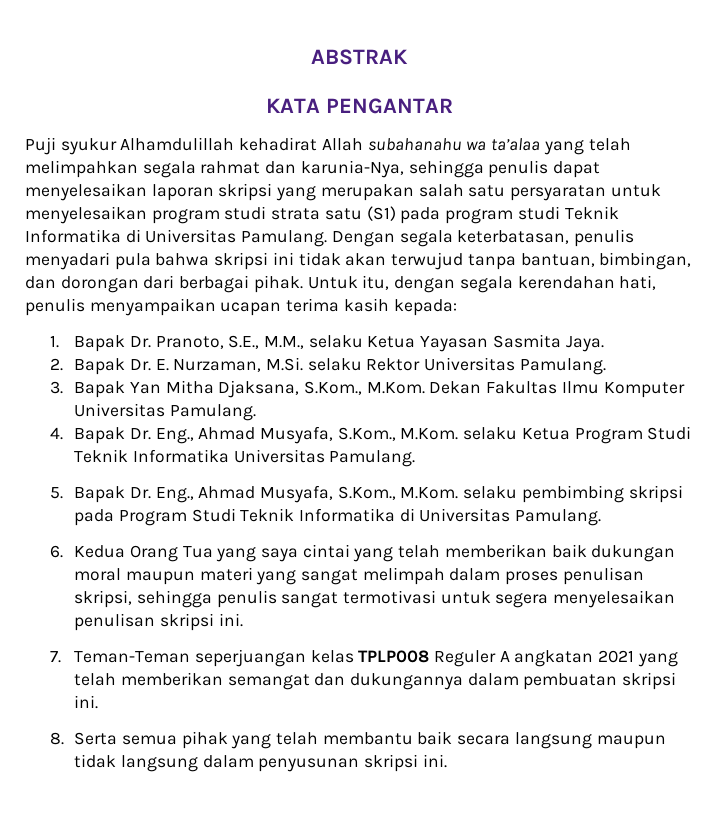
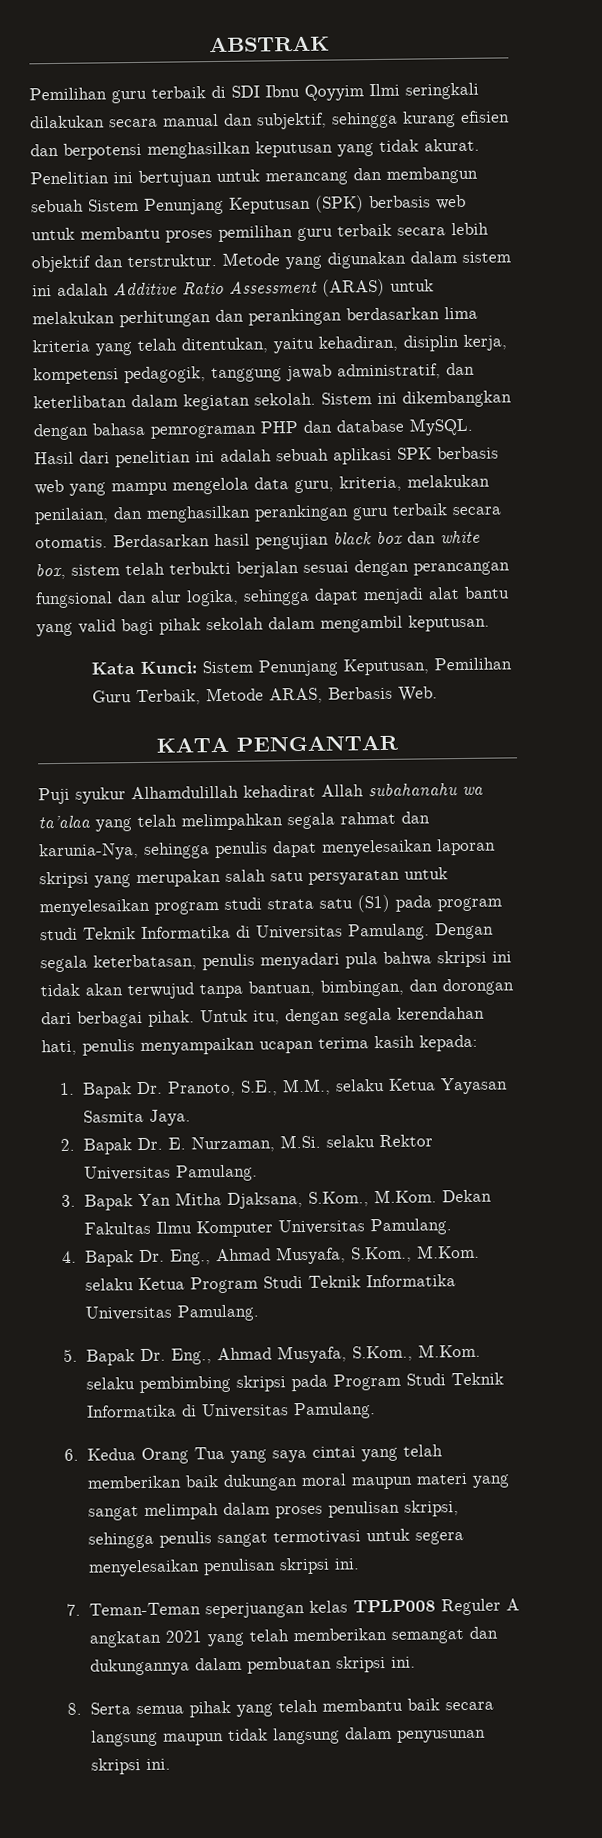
+ Pemilihan guru terbaik di SDI Ibnu Qoyyim Ilmi seringkali dilakukan secara manual dan subjektif, sehingga kurang efisien dan berpotensi menghasilkan keputusan yang tidak akurat. Penelitian ini bertujuan untuk merancang dan membangun sebuah Sistem Penunjang Keputusan (SPK) berbasis web untuk membantu proses pemilihan guru terbaik secara lebih objektif dan terstruktur. Metode yang digunakan dalam sistem ini adalah Additive Ratio Assessment (ARAS) untuk melakukan perhitungan dan perankingan berdasarkan lima kriteria yang telah ditentukan, yaitu kehadiran, disiplin kerja, kompetensi pedagogik, tanggung jawab administratif, dan keterlibatan dalam kegiatan sekolah. Sistem ini dikembangkan dengan bahasa pemrograman PHP dan database MySQL. Hasil dari penelitian ini adalah sebuah aplikasi SPK berbasis web yang mampu mengelola data guru, kriteria, melakukan penilaian, dan menghasilkan perankingan guru terbaik secara otomatis. Berdasarkan hasil pengujian black box dan white box, sistem telah terbukti berjalan sesuai dengan perancangan fungsional dan alur logika, sehingga dapat menjadi alat bantu yang valid bagi pihak sekolah dalam mengambil keputusan.
+ Kata Kunci: Sistem Penunjang Keputusan, Pemilihan Guru Terbaik, Metode ARAS, Berbasis Web.

